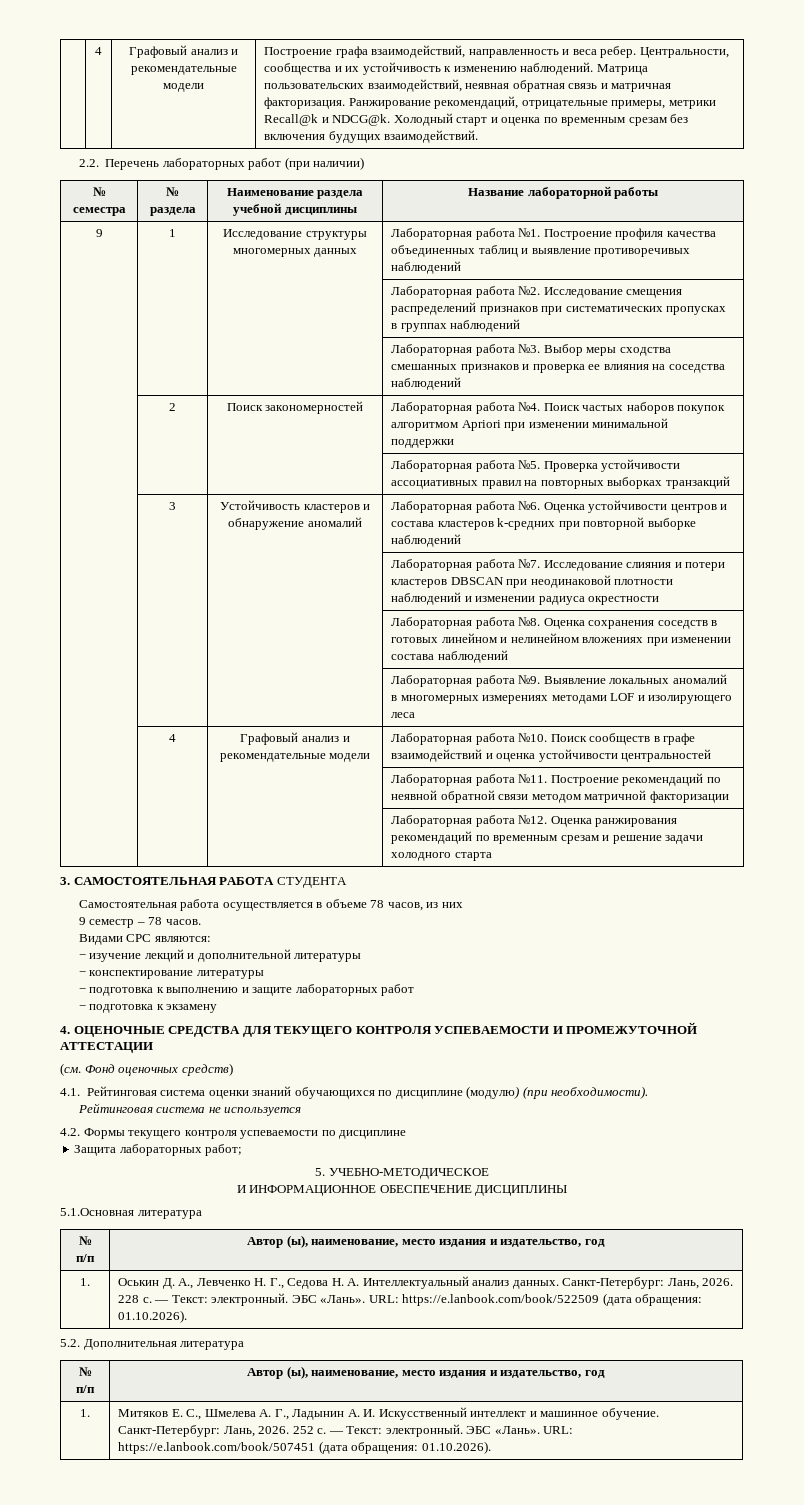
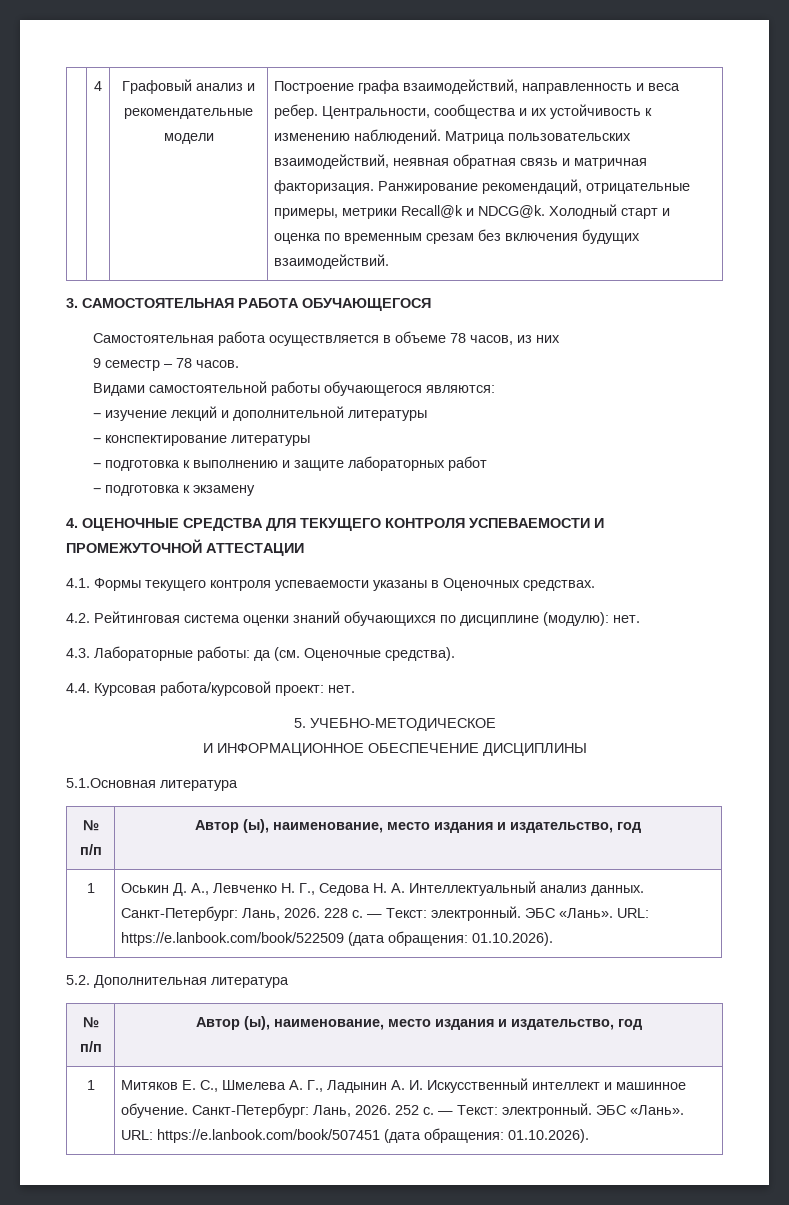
- 2.2. Перечень лабораторных работ (при наличии)
- № семестра | № раздела | Наименование раздела учебной дисциплины | Название лабораторной работы
- 9 | 1 | Исследование структуры многомерных данных | Лабораторная работа №1. Построение профиля качества объединенных таблиц и выявление противоречивых наблюдений
- | | | Лабораторная работа №2. Исследование смещения распределений признаков при систематических пропусках в группах наблюдений
- | | | Лабораторная работа №3. Выбор меры сходства смешанных признаков и проверка ее влияния на соседства наблюдений
- | 2 | Поиск закономерностей | Лабораторная работа №4. Поиск частых наборов покупок алгоритмом Apriori при изменении минимальной поддержки
- | | | Лабораторная работа №5. Проверка устойчивости ассоциативных правил на повторных выборках транзакций
- | 3 | Устойчивость кластеров и обнаружение аномалий | Лабораторная работа №6. Оценка устойчивости центров и состава кластеров k-средних при повторной выборке наблюдений
- | | | Лабораторная работа №7. Исследование слияния и потери кластеров DBSCAN при неодинаковой плотности наблюдений и изменении радиуса окрестности
- | | | Лабораторная работа №8. Оценка сохранения соседств в готовых линейном и нелинейном вложениях при изменении состава наблюдений
- | | | Лабораторная работа №9. Выявление локальных аномалий в многомерных измерениях методами LOF и изолирующего леса
- | 4 | Графовый анализ и рекомендательные модели | Лабораторная работа №10. Поиск сообществ в графе взаимодействий и оценка устойчивости центральностей
- | | | Лабораторная работа №11. Построение рекомендаций по неявной обратной связи методом матричной факторизации
- | | | Лабораторная работа №12. Оценка ранжирования рекомендаций по временным срезам и решение задачи холодного старта
- 3. САМОСТОЯТЕЛЬНАЯ РАБОТА СТУДЕНТА
+ 3. САМОСТОЯТЕЛЬНАЯ РАБОТА ОБУЧАЮЩЕГОСЯ
- Видами СРС являются:
+ Видами самостоятельной работы обучающегося являются:
- (см. Фонд оценочных средств)
- 4.1. Рейтинговая система оценки знаний обучающихся по дисциплине (модулю) (при необходимости).
- Рейтинговая система не используется
- 4.2. Формы текущего контроля успеваемости по дисциплине
- Защита лабораторных работ;
+ 4.1. Формы текущего контроля успеваемости указаны в Оценочных средствах.
+ 4.2. Рейтинговая система оценки знаний обучающихся по дисциплине (модулю): нет.
+ 4.3. Лабораторные работы: да (см. Оценочные средства).
+ 4.4. Курсовая работа/курсовой проект: нет.
- 1. | Оськин Д. А., Левченко Н. Г., Седова Н. А. Интеллектуальный анализ данных. Санкт-Петербург: Лань, 2026. 228 с. — Текст: электронный. ЭБС «Лань». URL: https://e.lanbook.com/book/522509 (дата обращения: 01.10.2026).
+ 1 | Оськин Д. А., Левченко Н. Г., Седова Н. А. Интеллектуальный анализ данных. Санкт-Петербург: Лань, 2026. 228 с. — Текст: электронный. ЭБС «Лань». URL: https://e.lanbook.com/book/522509 (дата обращения: 01.10.2026).
- 1. | Митяков Е. С., Шмелева А. Г., Ладынин А. И. Искусственный интеллект и машинное обучение. Санкт-Петербург: Лань, 2026. 252 с. — Текст: электронный. ЭБС «Лань». URL: https://e.lanbook.com/book/507451 (дата обращения: 01.10.2026).
+ 1 | Митяков Е. С., Шмелева А. Г., Ладынин А. И. Искусственный интеллект и машинное обучение. Санкт-Петербург: Лань, 2026. 252 с. — Текст: электронный. ЭБС «Лань». URL: https://e.lanbook.com/book/507451 (дата обращения: 01.10.2026).

